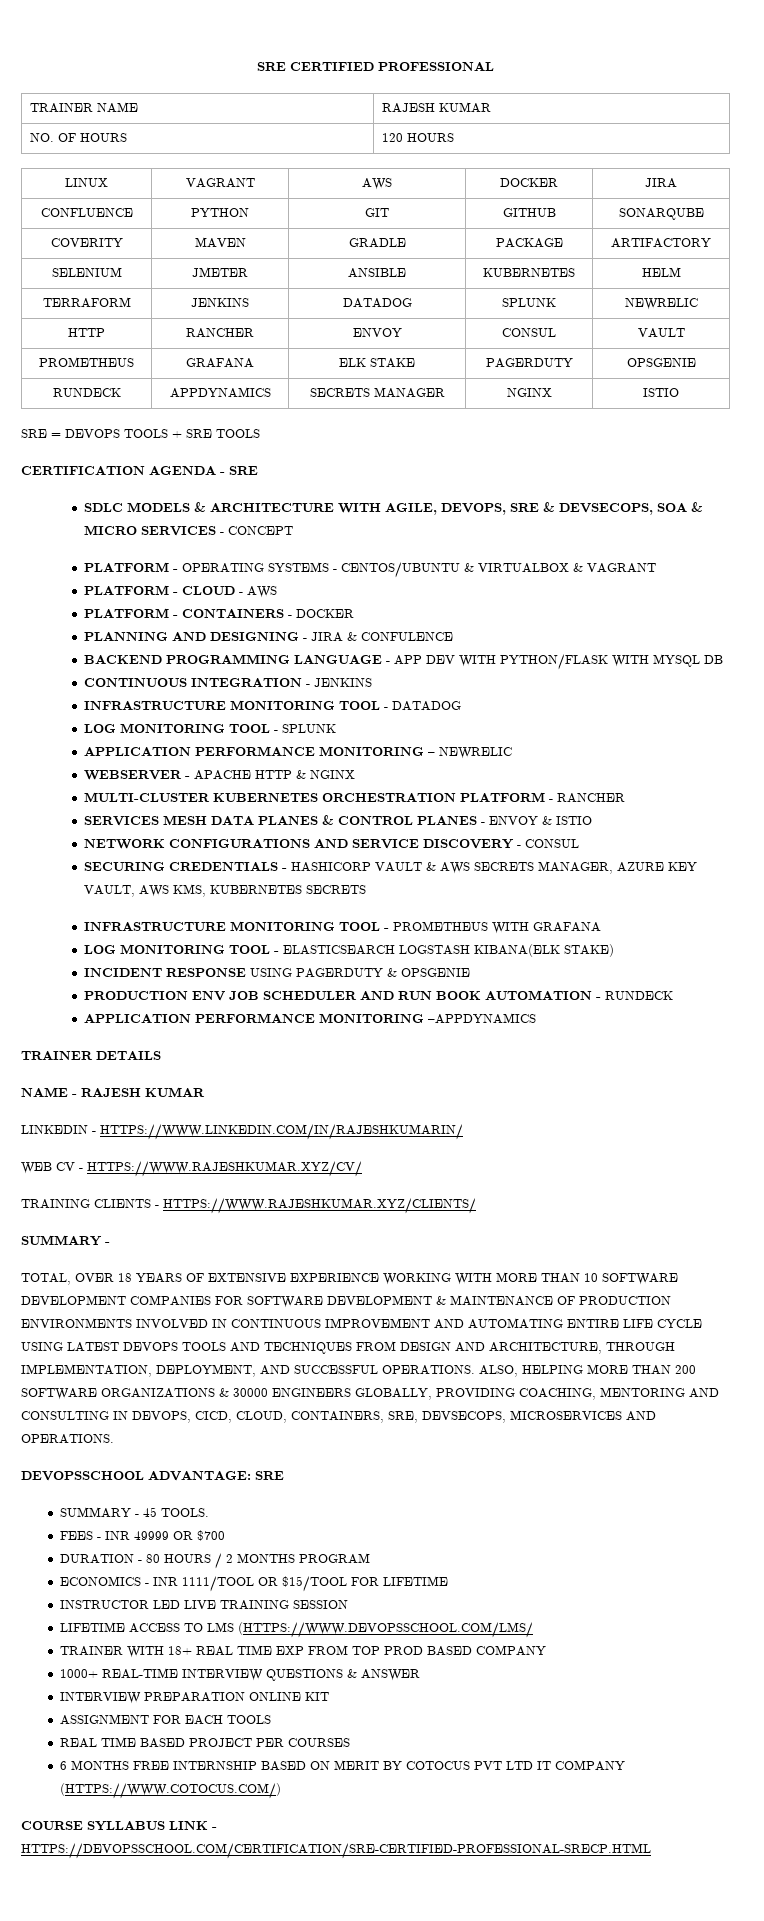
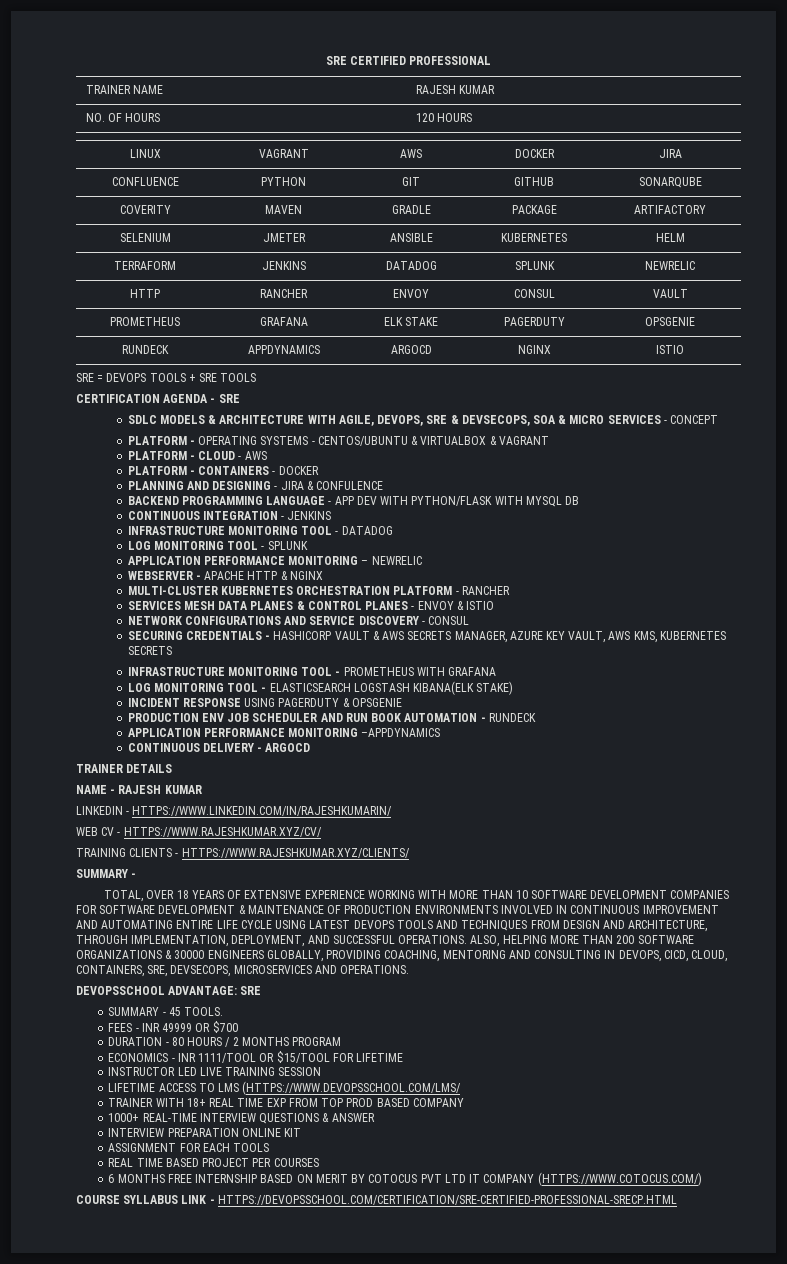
- RUNDECK | APPDYNAMICS | SECRETS MANAGER | NGINX | ISTIO
+ RUNDECK | APPDYNAMICS | ARGOCD | NGINX | ISTIO
+ CONTINUOUS DELIVERY - ARGOCD

